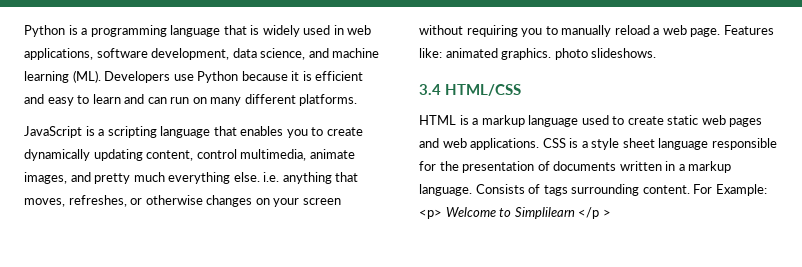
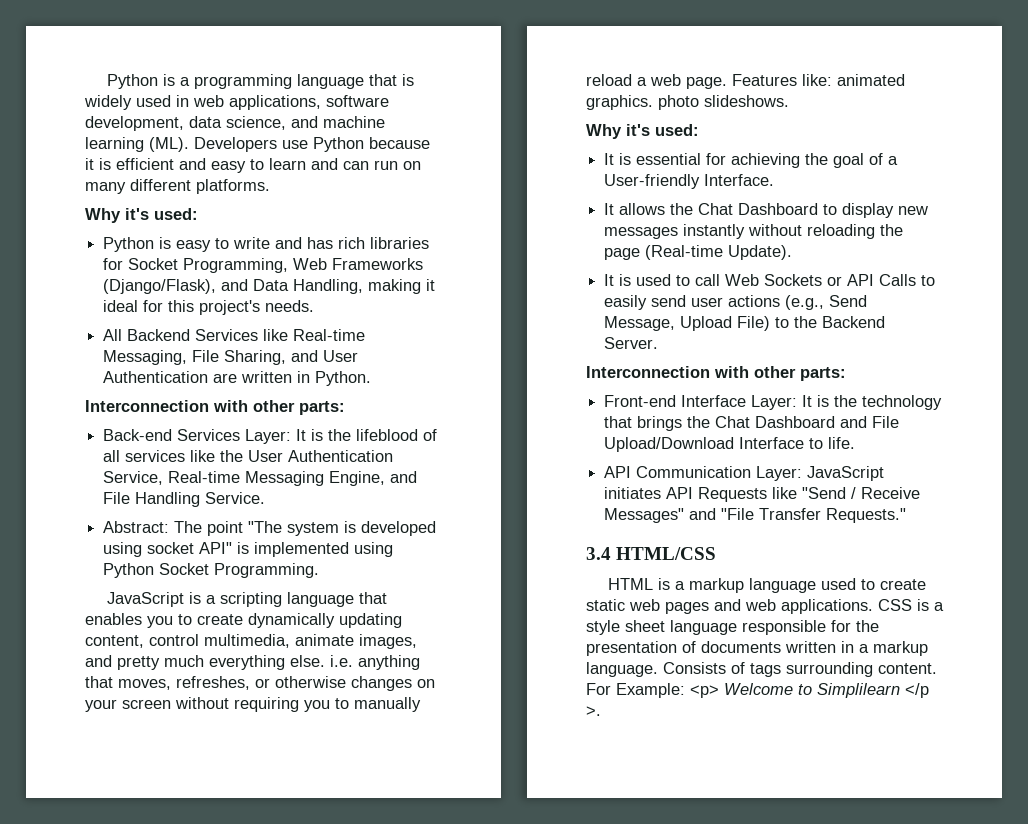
  Python is a programming language that is widely used in web applications, software development, data science, and machine learning (ML). Developers use Python because it is efficient and easy to learn and can run on many different platforms.
+ Why it's used:
+ Python is easy to write and has rich libraries for Socket Programming, Web Frameworks (Django/Flask), and Data Handling, making it ideal for this project's needs.
+ All Backend Services like Real-time Messaging, File Sharing, and User Authentication are written in Python.
+ Interconnection with other parts:
+ Back-end Services Layer: It is the lifeblood of all services like the User Authentication Service, Real-time Messaging Engine, and File Handling Service.
+ Abstract: The point "The system is developed using socket API" is implemented using Python Socket Programming.
  Features like: animated graphics. photo slideshows.
+ Why it's used:
+ It is essential for achieving the goal of a User-friendly Interface.
+ It allows the Chat Dashboard to display new messages instantly without reloading the page (Real-time Update).
+ It is used to call Web Sockets or API Calls to easily send user actions (e.g., Send Message, Upload File) to the Backend Server.
+ Interconnection with other parts:
+ Front-end Interface Layer: It is the technology that brings the Chat Dashboard and File Upload/Download Interface to life.
+ API Communication Layer: JavaScript initiates API Requests like "Send / Receive Messages" and "File Transfer Requests."
- For Example: <p> Welcome to Simplilearn </p >
+ For Example: <p> Welcome to Simplilearn </p >.

